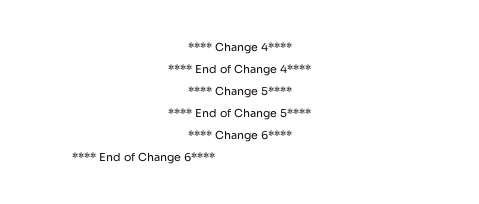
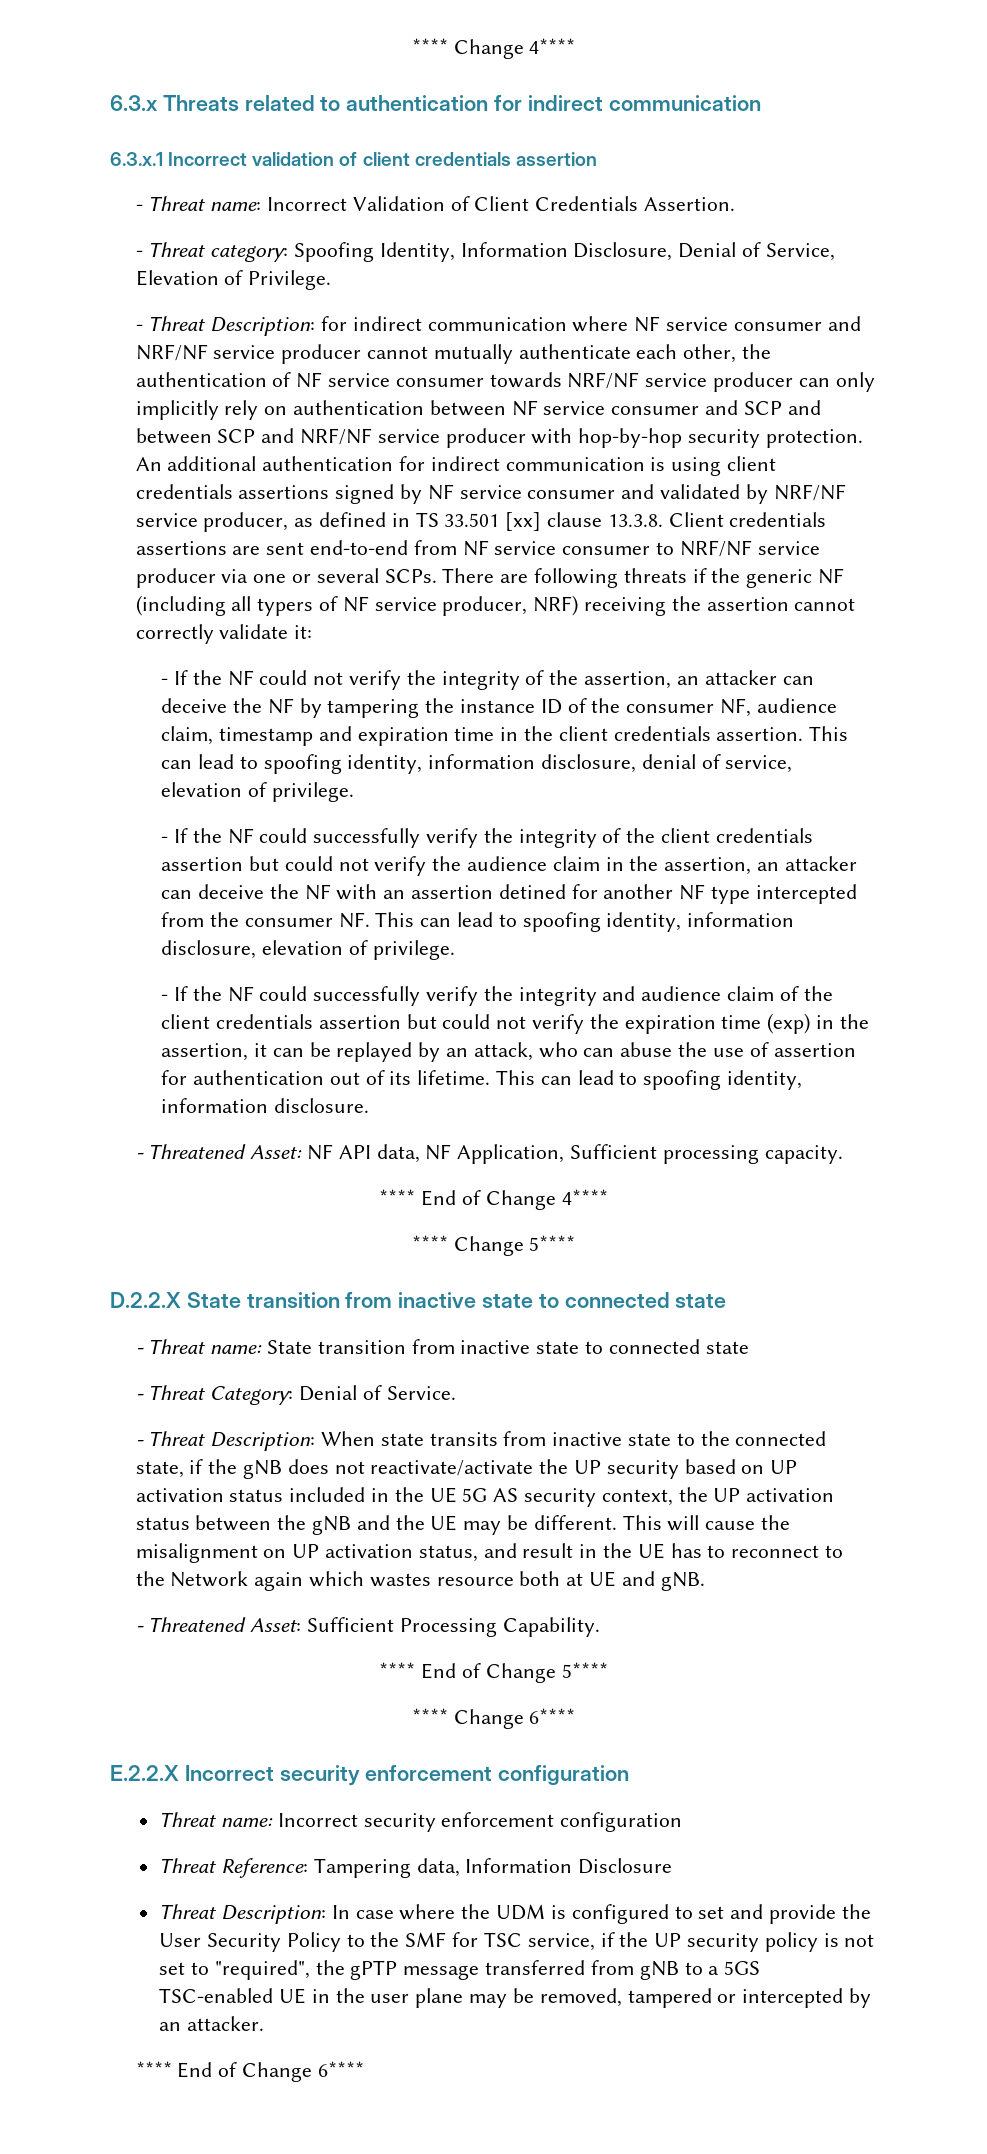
+ 6.3.x Threats related to authentication for indirect communication
+ 6.3.x.1 Incorrect validation of client credentials assertion
+ - Threat name: Incorrect Validation of Client Credentials Assertion.
+ - Threat category: Spoofing Identity, Information Disclosure, Denial of Service, Elevation of Privilege.
+ - Threat Description: for indirect communication where NF service consumer and NRF/NF service producer cannot mutually authenticate each other, the authentication of NF service consumer towards NRF/NF service producer can only implicitly rely on authentication between NF service consumer and SCP and between SCP and NRF/NF service producer with hop-by-hop security protection. An additional authentication for indirect communication is using client credentials assertions signed by NF service consumer and validated by NRF/NF service producer, as defined in TS 33.501 [xx] clause 13.3.8. Client credentials assertions are sent end-to-end from NF service consumer to NRF/NF service producer via one or several SCPs. There are following threats if the generic NF (including all typers of NF service producer, NRF) receiving the assertion cannot correctly validate it:
+ - If the NF could not verify the integrity of the assertion, an attacker can deceive the NF by tampering the instance ID of the consumer NF, audience claim, timestamp and expiration time in the client credentials assertion. This can lead to spoofing identity, information disclosure, denial of service, elevation of privilege.
+ - If the NF could successfully verify the integrity of the client credentials assertion but could not verify the audience claim in the assertion, an attacker can deceive the NF with an assertion detined for another NF type intercepted from the consumer NF. This can lead to spoofing identity, information disclosure, elevation of privilege.
+ - If the NF could successfully verify the integrity and audience claim of the client credentials assertion but could not verify the expiration time (exp) in the assertion, it can be replayed by an attack, who can abuse the use of assertion for authentication out of its lifetime. This can lead to spoofing identity, information disclosure.
+ - Threatened Asset: NF API data, NF Application, Sufficient processing capacity.
+ D.2.2.X State transition from inactive state to connected state
+ - Threat name: State transition from inactive state to connected state
+ - Threat Category: Denial of Service.
+ - Threat Description: When state transits from inactive state to the connected state, if the gNB does not reactivate/activate the UP security based on UP activation status included in the UE 5G AS security context, the UP activation status between the gNB and the UE may be different. This will cause the misalignment on UP activation status, and result in the UE has to reconnect to the Network again which wastes resource both at UE and gNB.
+ - Threatened Asset: Sufficient Processing Capability.
+ E.2.2.X Incorrect security enforcement configuration
+ Threat name: Incorrect security enforcement configuration
+ Threat Reference: Tampering data, Information Disclosure
+ Threat Description: In case where the UDM is configured to set and provide the User Security Policy to the SMF for TSC service, if the UP security policy is not set to "required", the gPTP message transferred from gNB to a 5GS TSC-enabled UE in the user plane may be removed, tampered or intercepted by an attacker.

